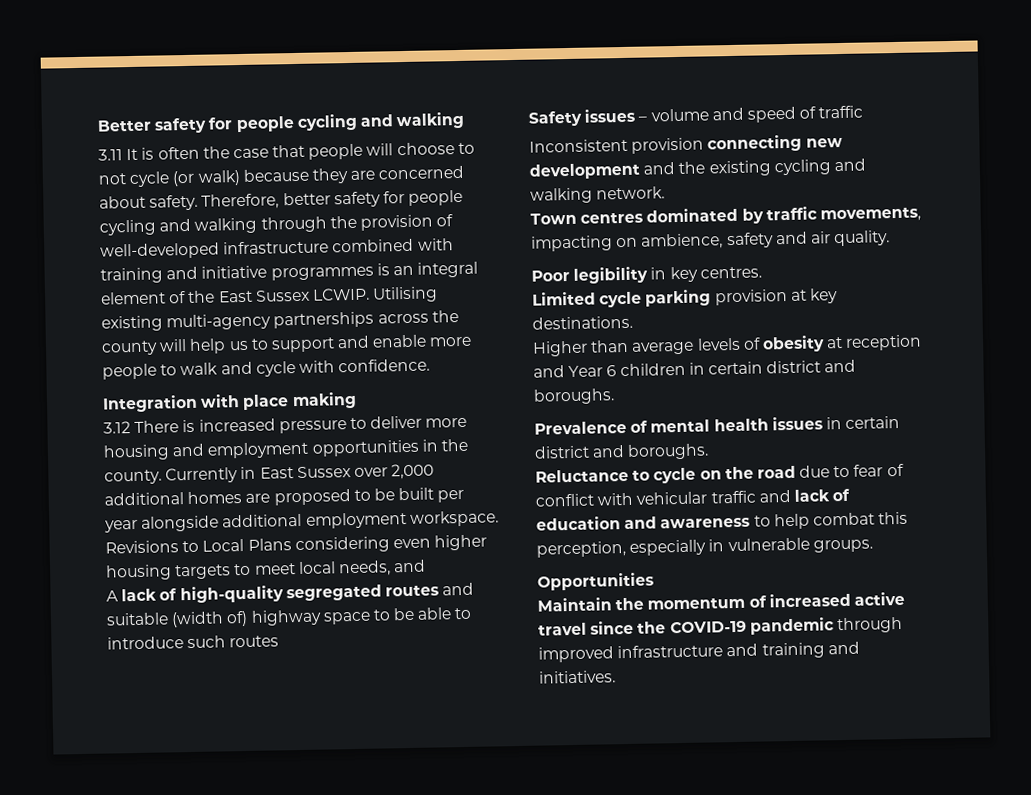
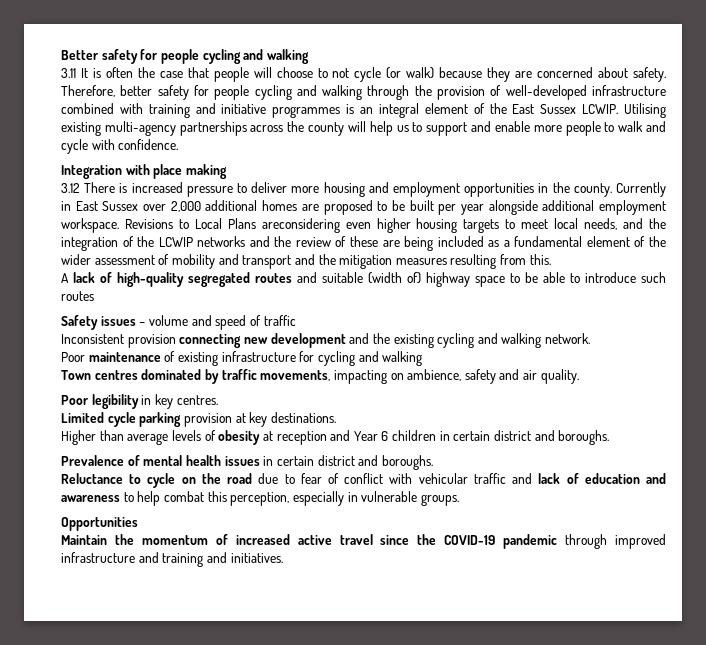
- Revisions to Local Plans considering even higher housing targets to meet local needs, and
+ Revisions to Local Plans areconsidering even higher housing targets to meet local needs, and the integration of the LCWIP networks and the review of these are being included as a fundamental element of the wider assessment of mobility and transport and the mitigation measures resulting from this.
+ Poor maintenance of existing infrastructure for cycling and walking

